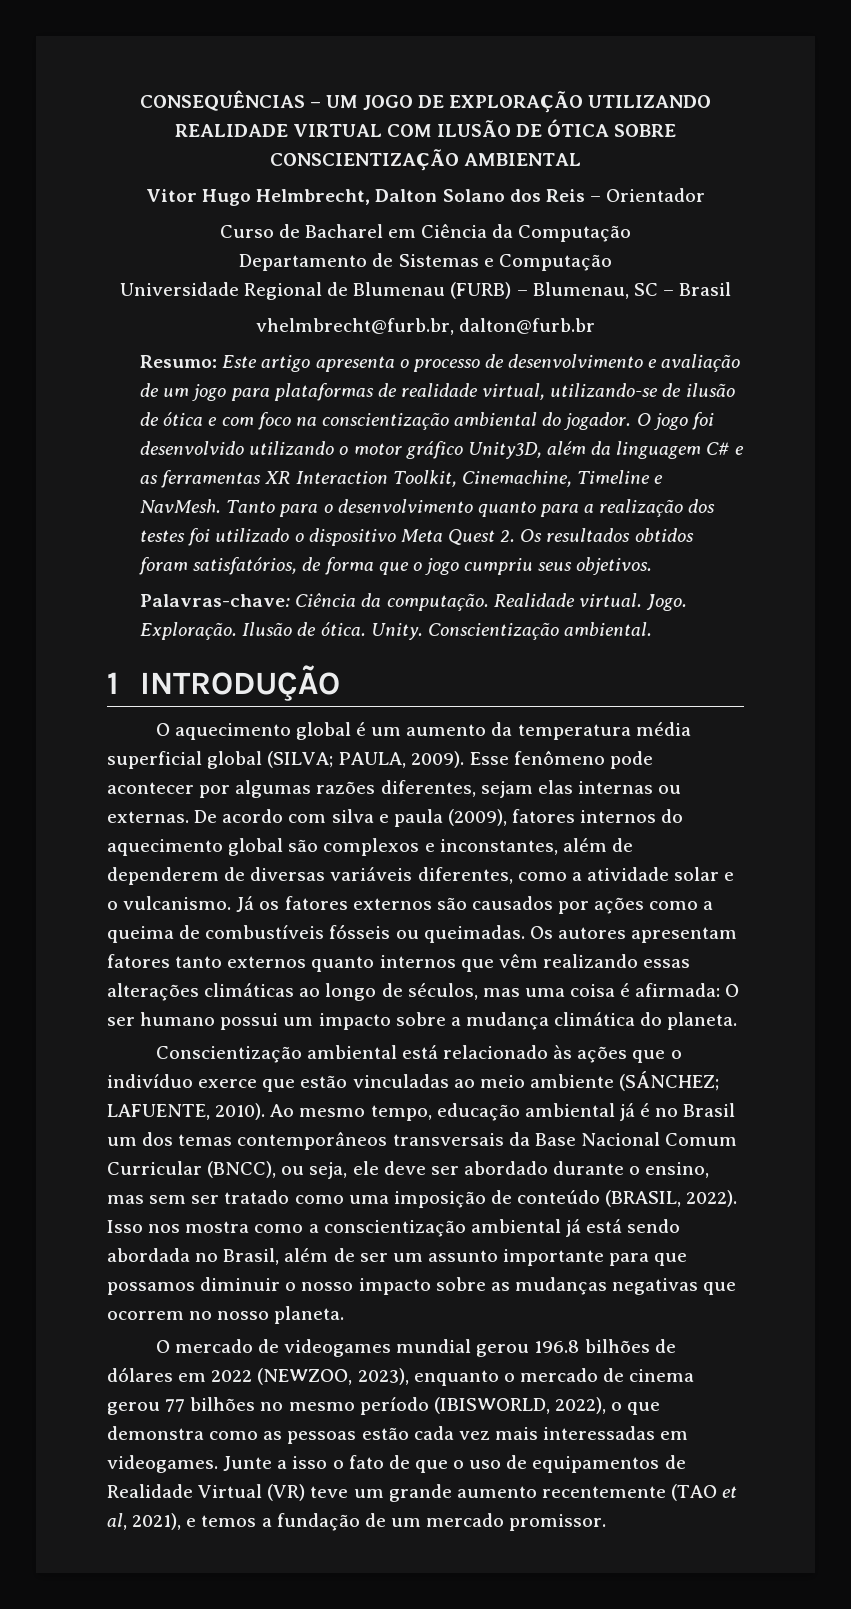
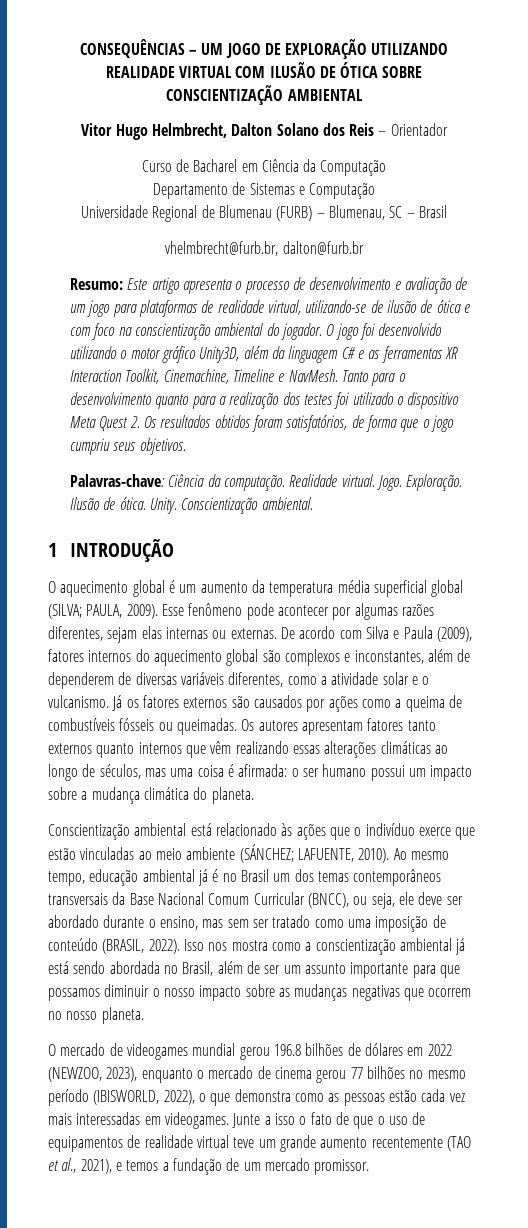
- De acordo com silva e paula (2009), fatores internos do aquecimento global são complexos e inconstantes, além de dependerem de diversas variáveis diferentes, como a atividade solar e o vulcanismo.
+ De acordo com Silva e Paula (2009), fatores internos do aquecimento global são complexos e inconstantes, além de dependerem de diversas variáveis diferentes, como a atividade solar e o vulcanismo.
- Os autores apresentam fatores tanto externos quanto internos que vêm realizando essas alterações climáticas ao longo de séculos, mas uma coisa é afirmada: O ser humano possui um impacto sobre a mudança climática do planeta.
+ Os autores apresentam fatores tanto externos quanto internos que vêm realizando essas alterações climáticas ao longo de séculos, mas uma coisa é afirmada: o ser humano possui um impacto sobre a mudança climática do planeta.
- Junte a isso o fato de que o uso de equipamentos de Realidade Virtual (VR) teve um grande aumento recentemente (TAO et al, 2021), e temos a fundação de um mercado promissor.
+ Junte a isso o fato de que o uso de equipamentos de realidade virtual teve um grande aumento recentemente (TAO et al., 2021), e temos a fundação de um mercado promissor.

